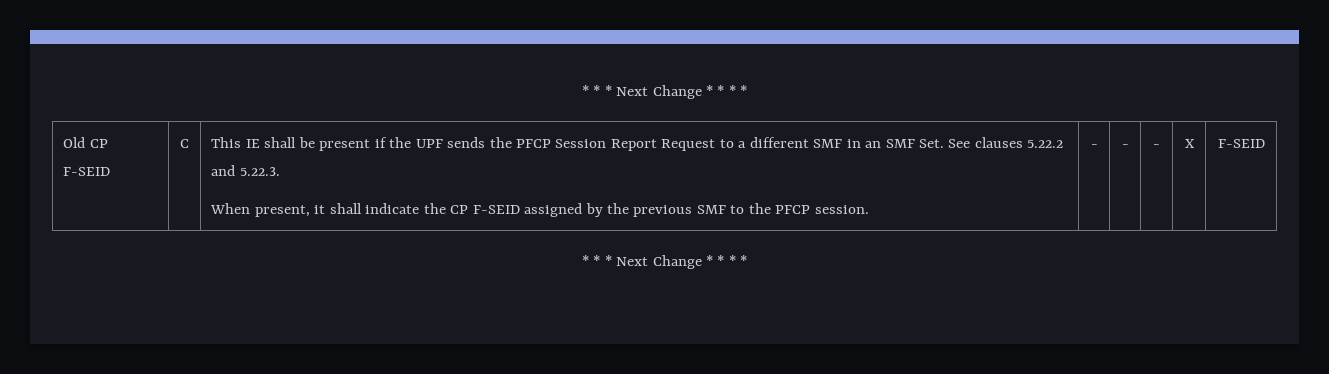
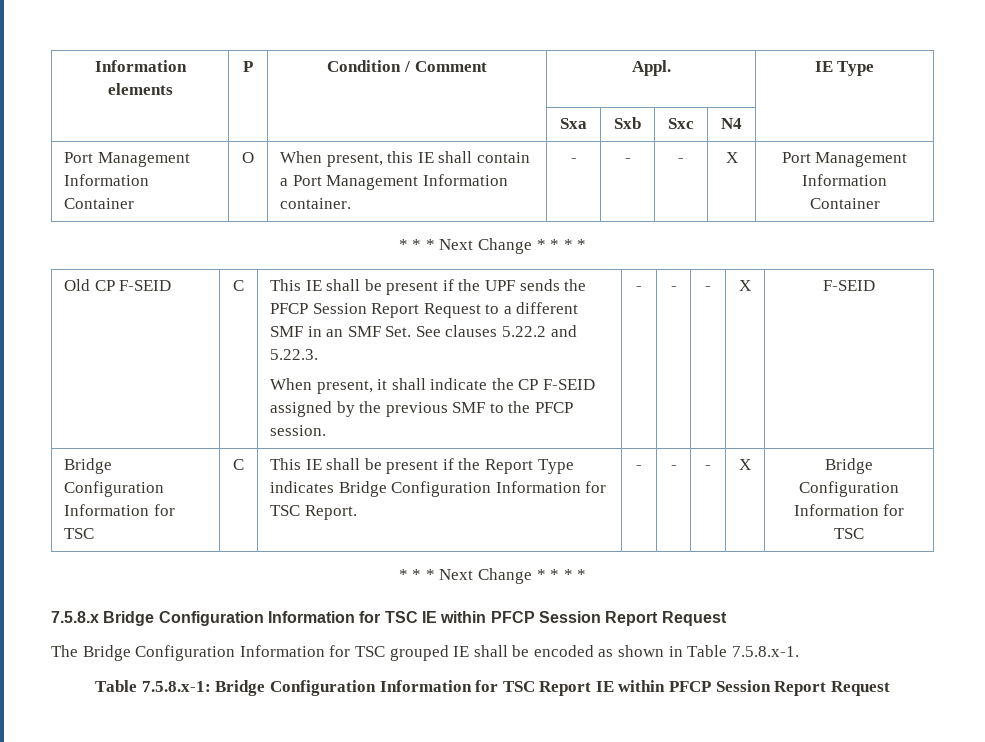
+ Information elements | P | Condition / Comment | Appl. | IE Type
+ | | | Sxa | Sxb | Sxc | N4 |
+ Port Management Information Container | O | When present, this IE shall contain a Port Management Information container. | - | - | - | X | Port Management Information Container
  X | F-SEID
+ Bridge Configuration Information for TSC | C | This IE shall be present if the Report Type indicates Bridge Configuration Information for TSC Report. | - | - | - | X | Bridge Configuration Information for TSC
  * * * Next Change * * * *
+ 7.5.8.x Bridge Configuration Information for TSC IE within PFCP Session Report Request
+ The Bridge Configuration Information for TSC grouped IE shall be encoded as shown in Table 7.5.8.x-1.
+ Table 7.5.8.x-1: Bridge Configuration Information for TSC Report IE within PFCP Session Report Request

